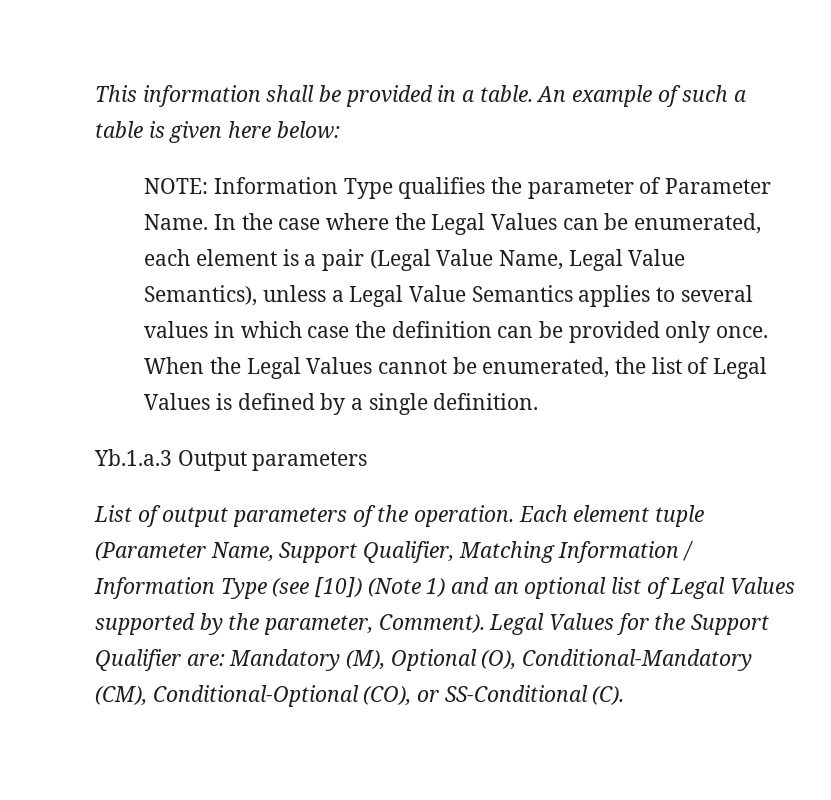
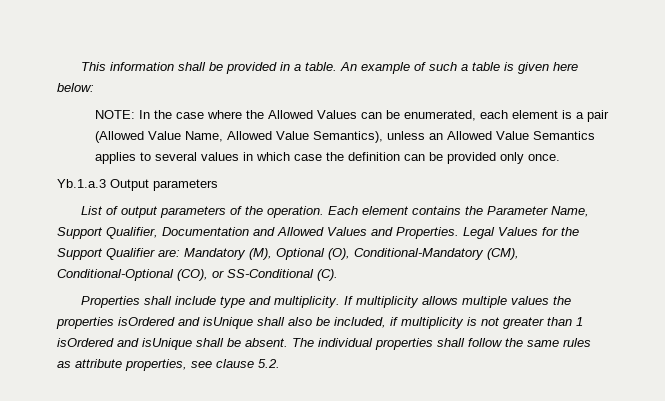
- NOTE: Information Type qualifies the parameter of Parameter Name. In the case where the Legal Values can be enumerated, each element is a pair (Legal Value Name, Legal Value Semantics), unless a Legal Value Semantics applies to several values in which case the definition can be provided only once. When the Legal Values cannot be enumerated, the list of Legal Values is defined by a single definition.
+ NOTE: In the case where the Allowed Values can be enumerated, each element is a pair (Allowed Value Name, Allowed Value Semantics), unless an Allowed Value Semantics applies to several values in which case the definition can be provided only once.
- Each element tuple (Parameter Name, Support Qualifier, Matching Information / Information Type (see [10]) (Note 1) and an optional list of Legal Values supported by the parameter, Comment).
+ Each element contains the Parameter Name, Support Qualifier, Documentation and Allowed Values and Properties.
+ Properties shall include type and multiplicity. If multiplicity allows multiple values the properties isOrdered and isUnique shall also be included, if multiplicity is not greater than 1 isOrdered and isUnique shall be absent. The individual properties shall follow the same rules as attribute properties, see clause 5.2.

